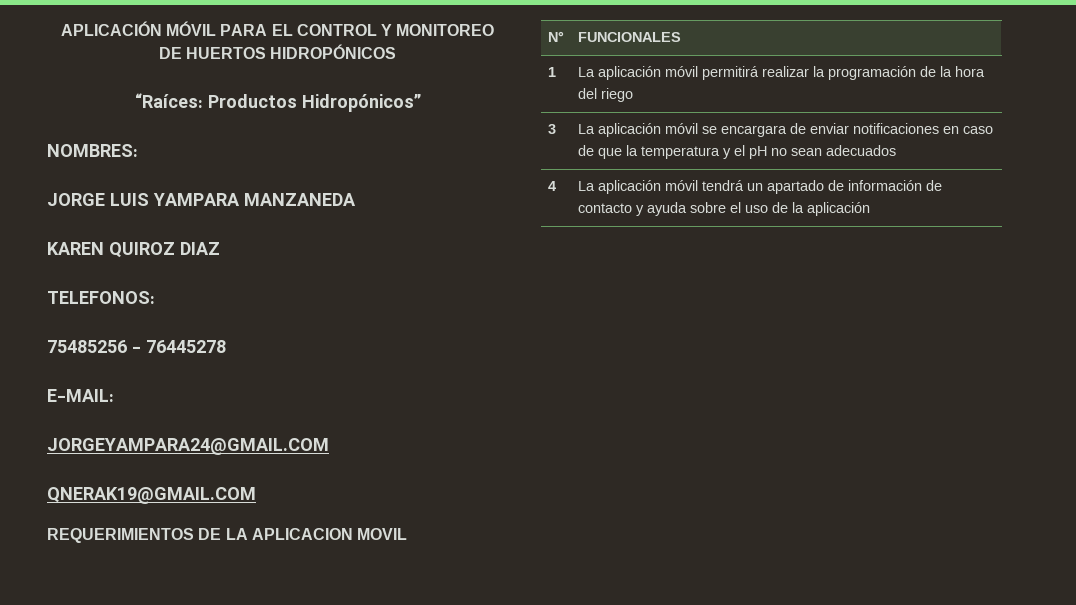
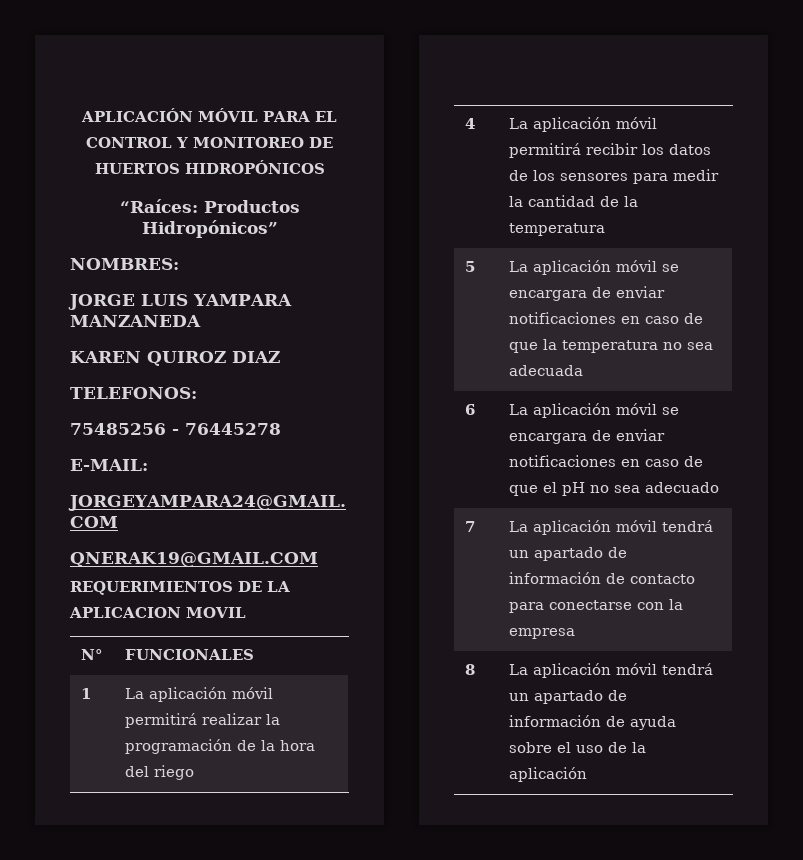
- 3 | La aplicación móvil se encargara de enviar notificaciones en caso de que la temperatura y el pH no sean adecuados
- 4 | La aplicación móvil tendrá un apartado de información de contacto y ayuda sobre el uso de la aplicación
+ 4 | La aplicación móvil permitirá recibir los datos de los sensores para medir la cantidad de la temperatura
+ 5 | La aplicación móvil se encargara de enviar notificaciones en caso de que la temperatura no sea adecuada
+ 6 | La aplicación móvil se encargara de enviar notificaciones en caso de que el pH no sea adecuado
+ 7 | La aplicación móvil tendrá un apartado de información de contacto para conectarse con la empresa
+ 8 | La aplicación móvil tendrá un apartado de información de ayuda sobre el uso de la aplicación

